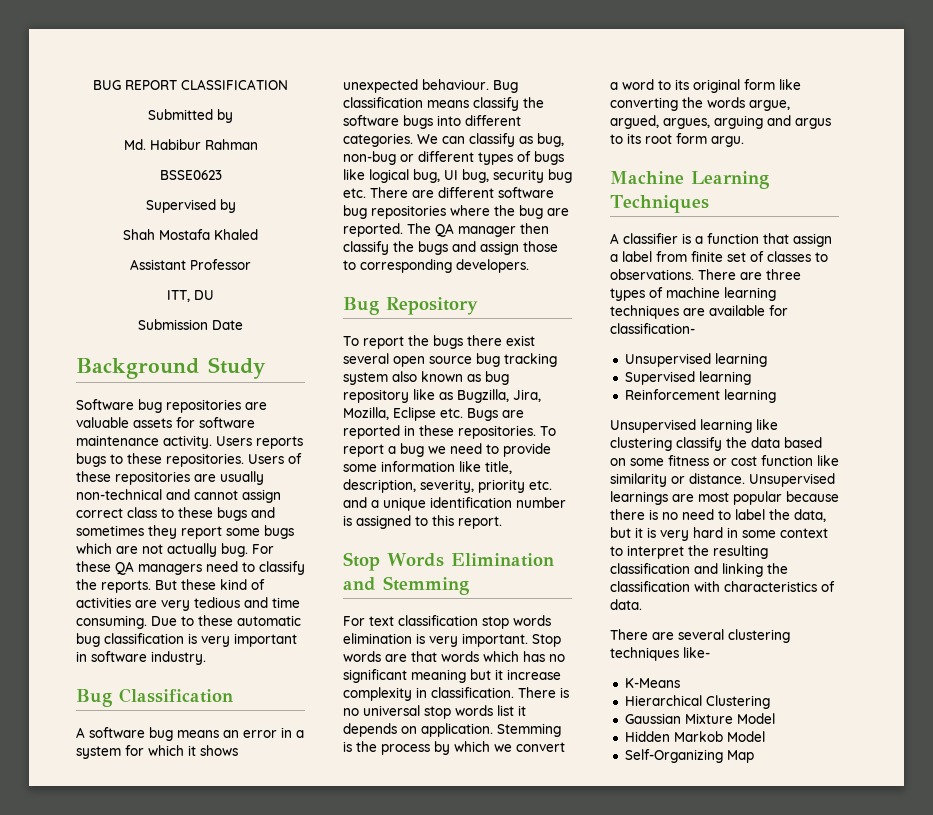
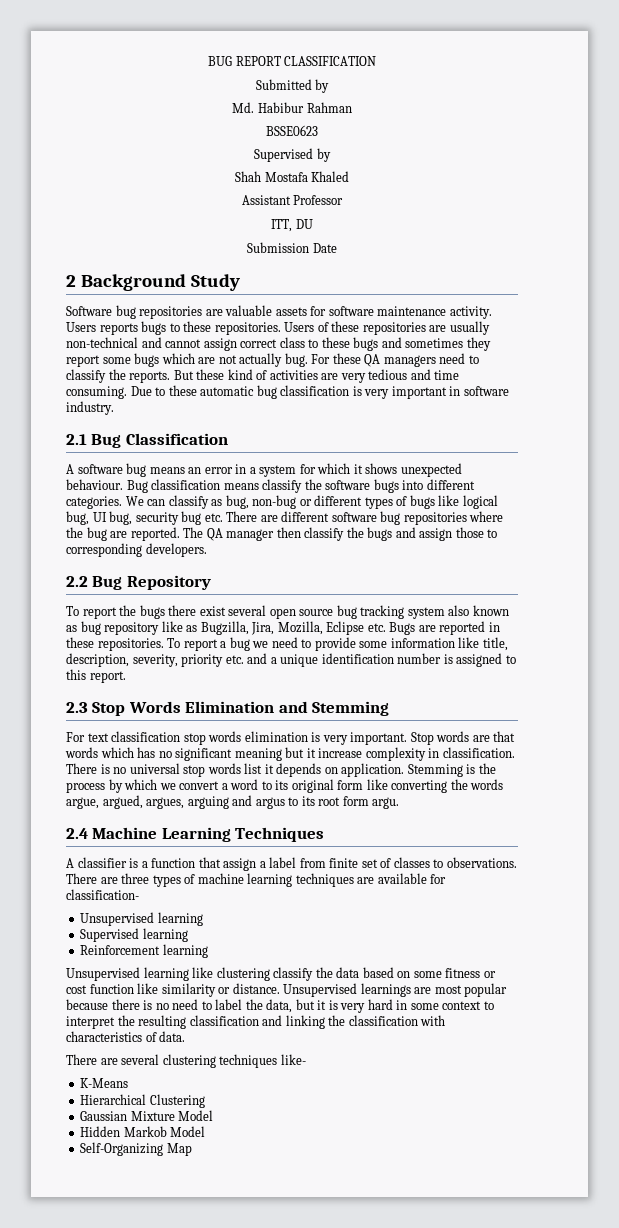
- Background Study
+ 2 Background Study
- Bug Classification
+ 2.1 Bug Classification
- Bug Repository
+ 2.2 Bug Repository
- Stop Words Elimination and Stemming
+ 2.3 Stop Words Elimination and Stemming
- Machine Learning Techniques
+ 2.4 Machine Learning Techniques

